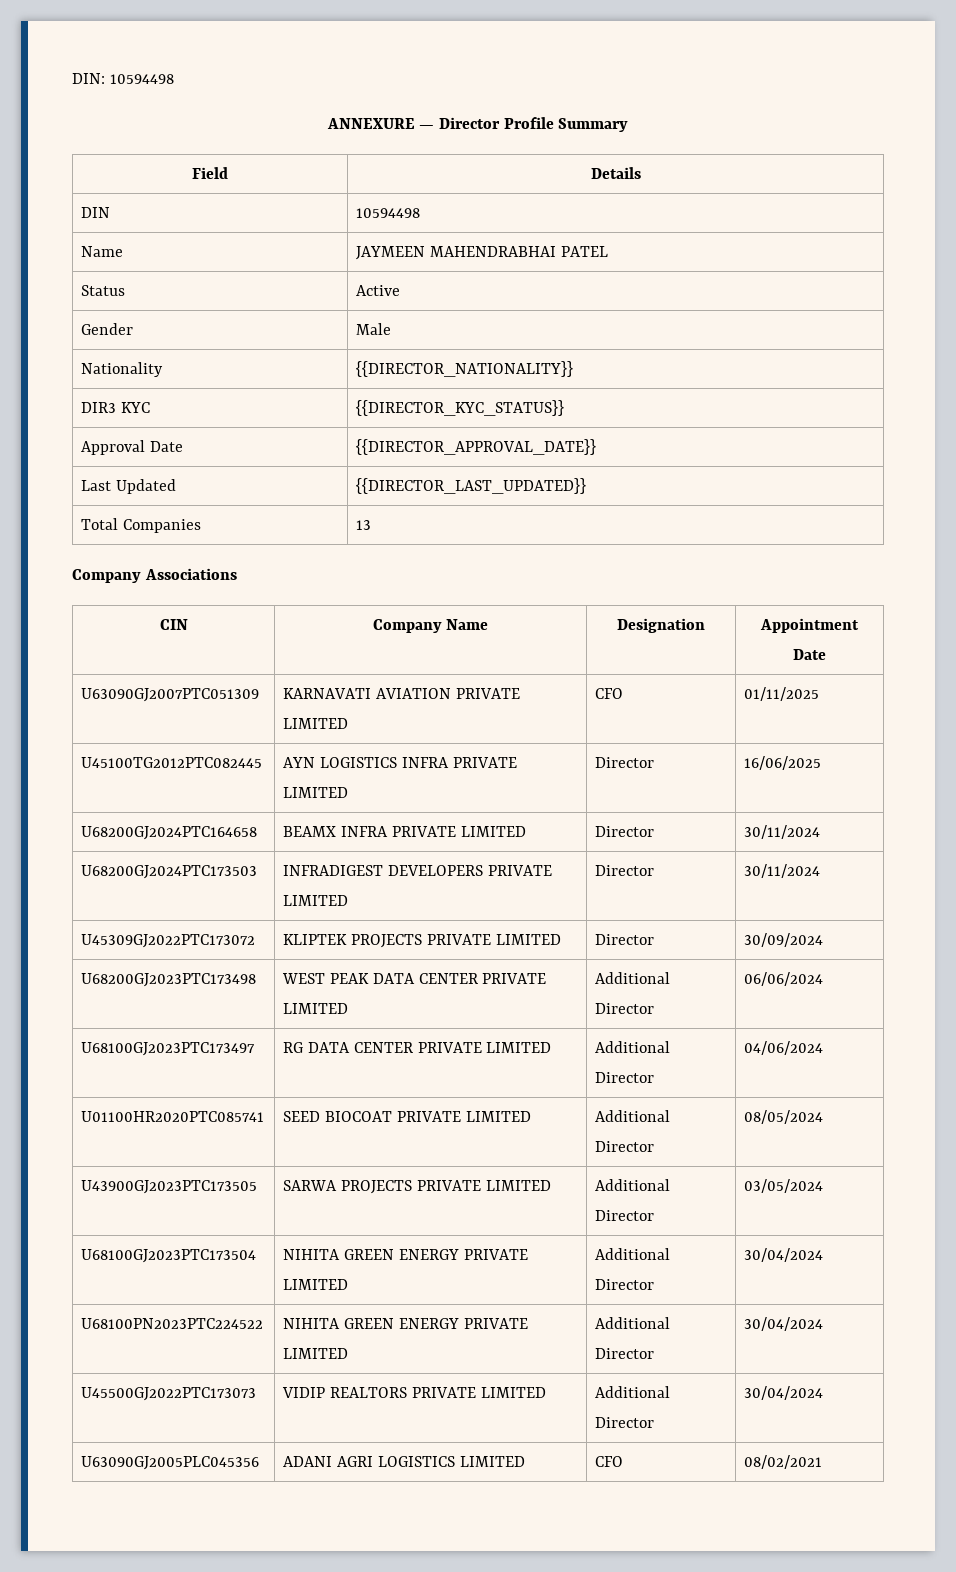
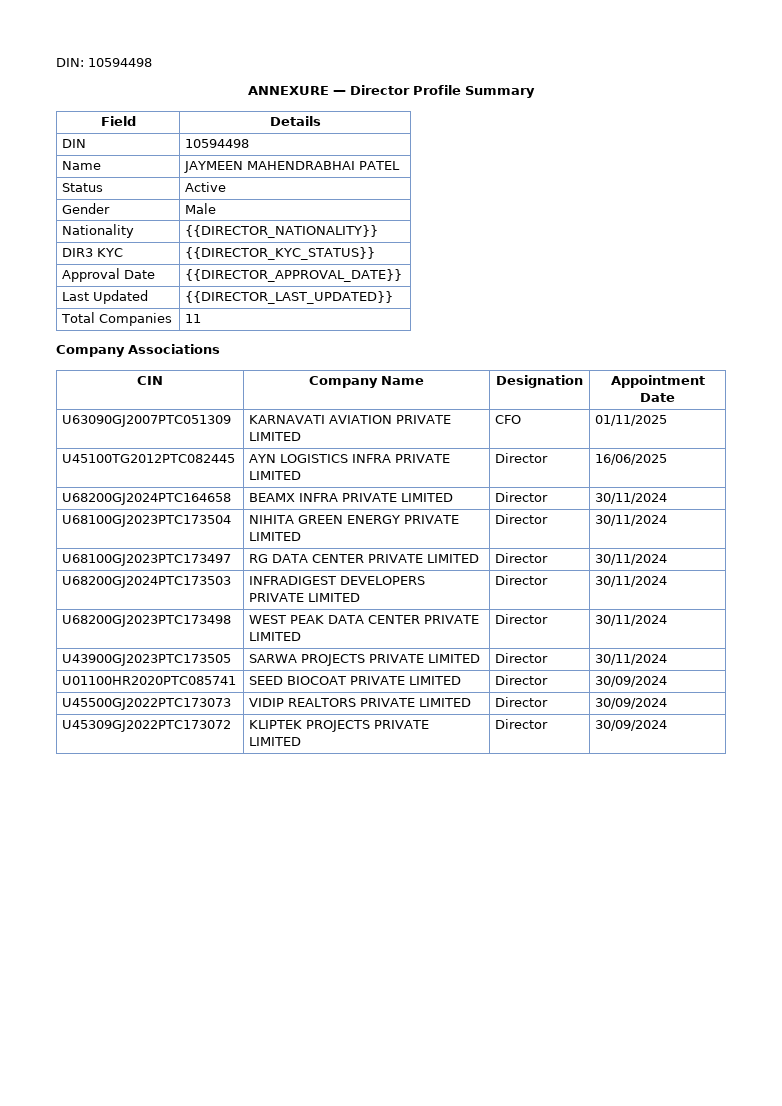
- Total Companies | 13
+ Total Companies | 11
+ U68100GJ2023PTC173504 | NIHITA GREEN ENERGY PRIVATE LIMITED | Director | 30/11/2024
+ U68100GJ2023PTC173497 | RG DATA CENTER PRIVATE LIMITED | Director | 30/11/2024
+ U68200GJ2023PTC173498 | WEST PEAK DATA CENTER PRIVATE LIMITED | Director | 30/11/2024
+ U43900GJ2023PTC173505 | SARWA PROJECTS PRIVATE LIMITED | Director | 30/11/2024
+ U01100HR2020PTC085741 | SEED BIOCOAT PRIVATE LIMITED | Director | 30/09/2024
+ U45500GJ2022PTC173073 | VIDIP REALTORS PRIVATE LIMITED | Director | 30/09/2024
- U68200GJ2023PTC173498 | WEST PEAK DATA CENTER PRIVATE LIMITED | Additional Director | 06/06/2024
- U68100GJ2023PTC173497 | RG DATA CENTER PRIVATE LIMITED | Additional Director | 04/06/2024
- U01100HR2020PTC085741 | SEED BIOCOAT PRIVATE LIMITED | Additional Director | 08/05/2024
- U43900GJ2023PTC173505 | SARWA PROJECTS PRIVATE LIMITED | Additional Director | 03/05/2024
- U68100GJ2023PTC173504 | NIHITA GREEN ENERGY PRIVATE LIMITED | Additional Director | 30/04/2024
- U68100PN2023PTC224522 | NIHITA GREEN ENERGY PRIVATE LIMITED | Additional Director | 30/04/2024
- U45500GJ2022PTC173073 | VIDIP REALTORS PRIVATE LIMITED | Additional Director | 30/04/2024
- U63090GJ2005PLC045356 | ADANI AGRI LOGISTICS LIMITED | CFO | 08/02/2021

